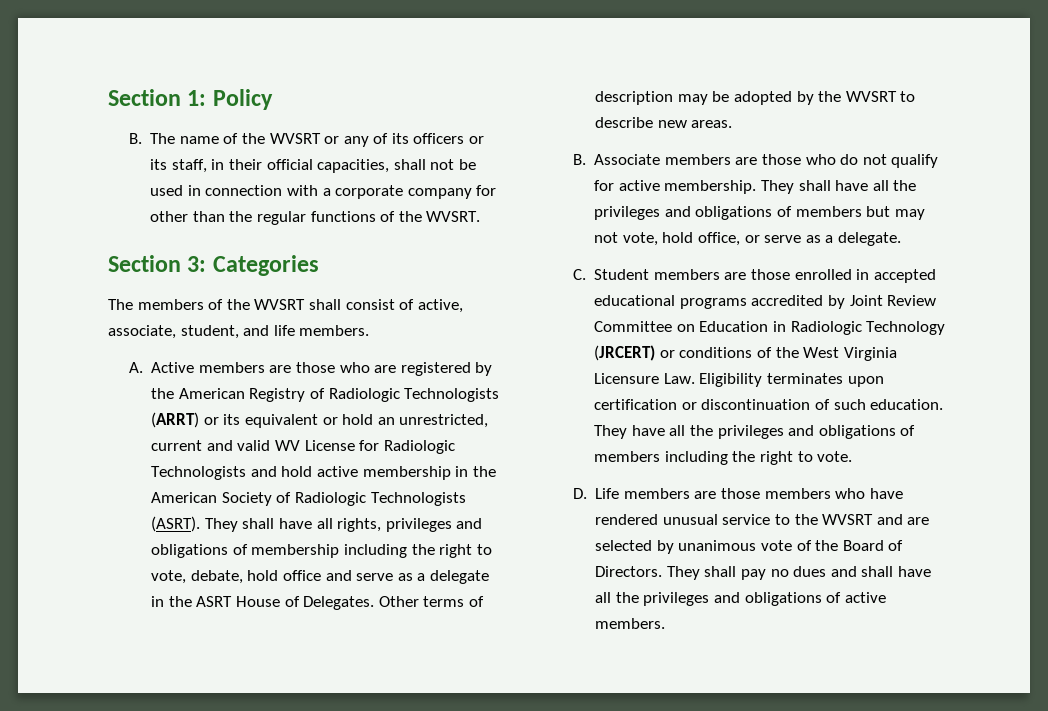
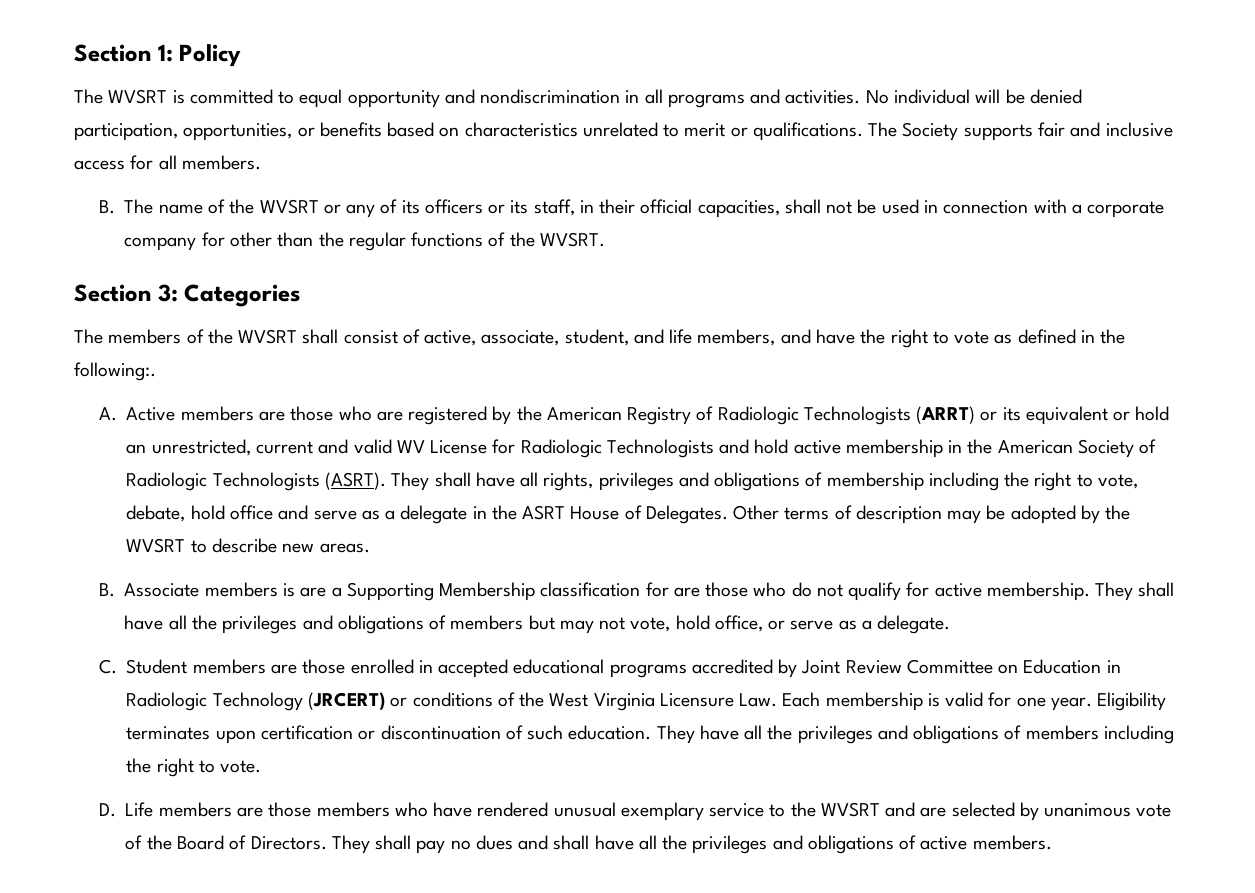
+ The WVSRT is committed to equal opportunity and nondiscrimination in all programs and activities. No individual will be denied participation, opportunities, or benefits based on characteristics unrelated to merit or qualifications. The Society supports fair and inclusive access for all members.
- The members of the WVSRT shall consist of active, associate, student, and life members.
+ The members of the WVSRT shall consist of active, associate, student, and life members, and have the right to vote as defined in the following:.
- B. Associate members are those who do not qualify for active membership.
+ B. Associate members is are a Supporting Membership classification for are those who do not qualify for active membership.
- C. Student members are those enrolled in accepted educational programs accredited by Joint Review Committee on Education in Radiologic Technology (JRCERT) or conditions of the West Virginia Licensure Law. Eligibility terminates upon certification or discontinuation of such education.
+ C. Student members are those enrolled in accepted educational programs accredited by Joint Review Committee on Education in Radiologic Technology (JRCERT) or conditions of the West Virginia Licensure Law. Each membership is valid for one year. Eligibility terminates upon certification or discontinuation of such education.
- D. Life members are those members who have rendered unusual service to the WVSRT and are selected by unanimous vote of the Board of Directors.
+ D. Life members are those members who have rendered unusual exemplary service to the WVSRT and are selected by unanimous vote of the Board of Directors.

